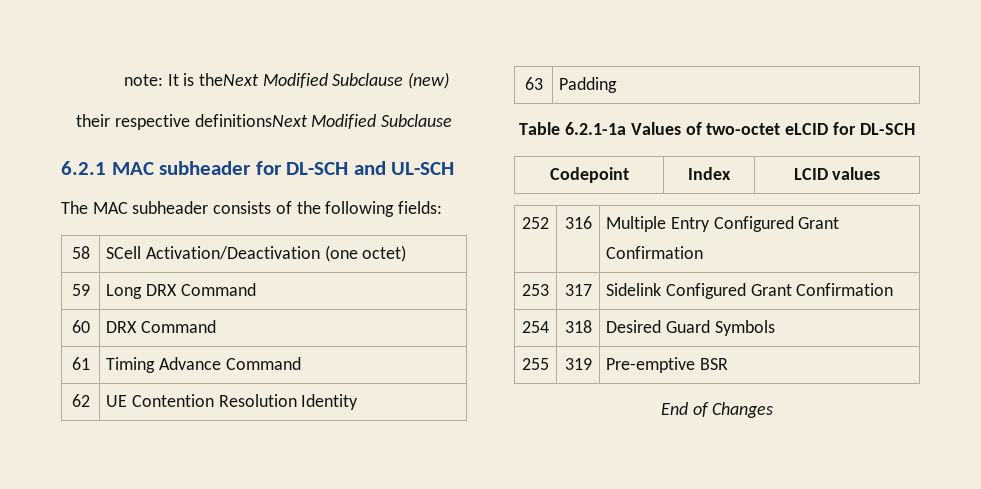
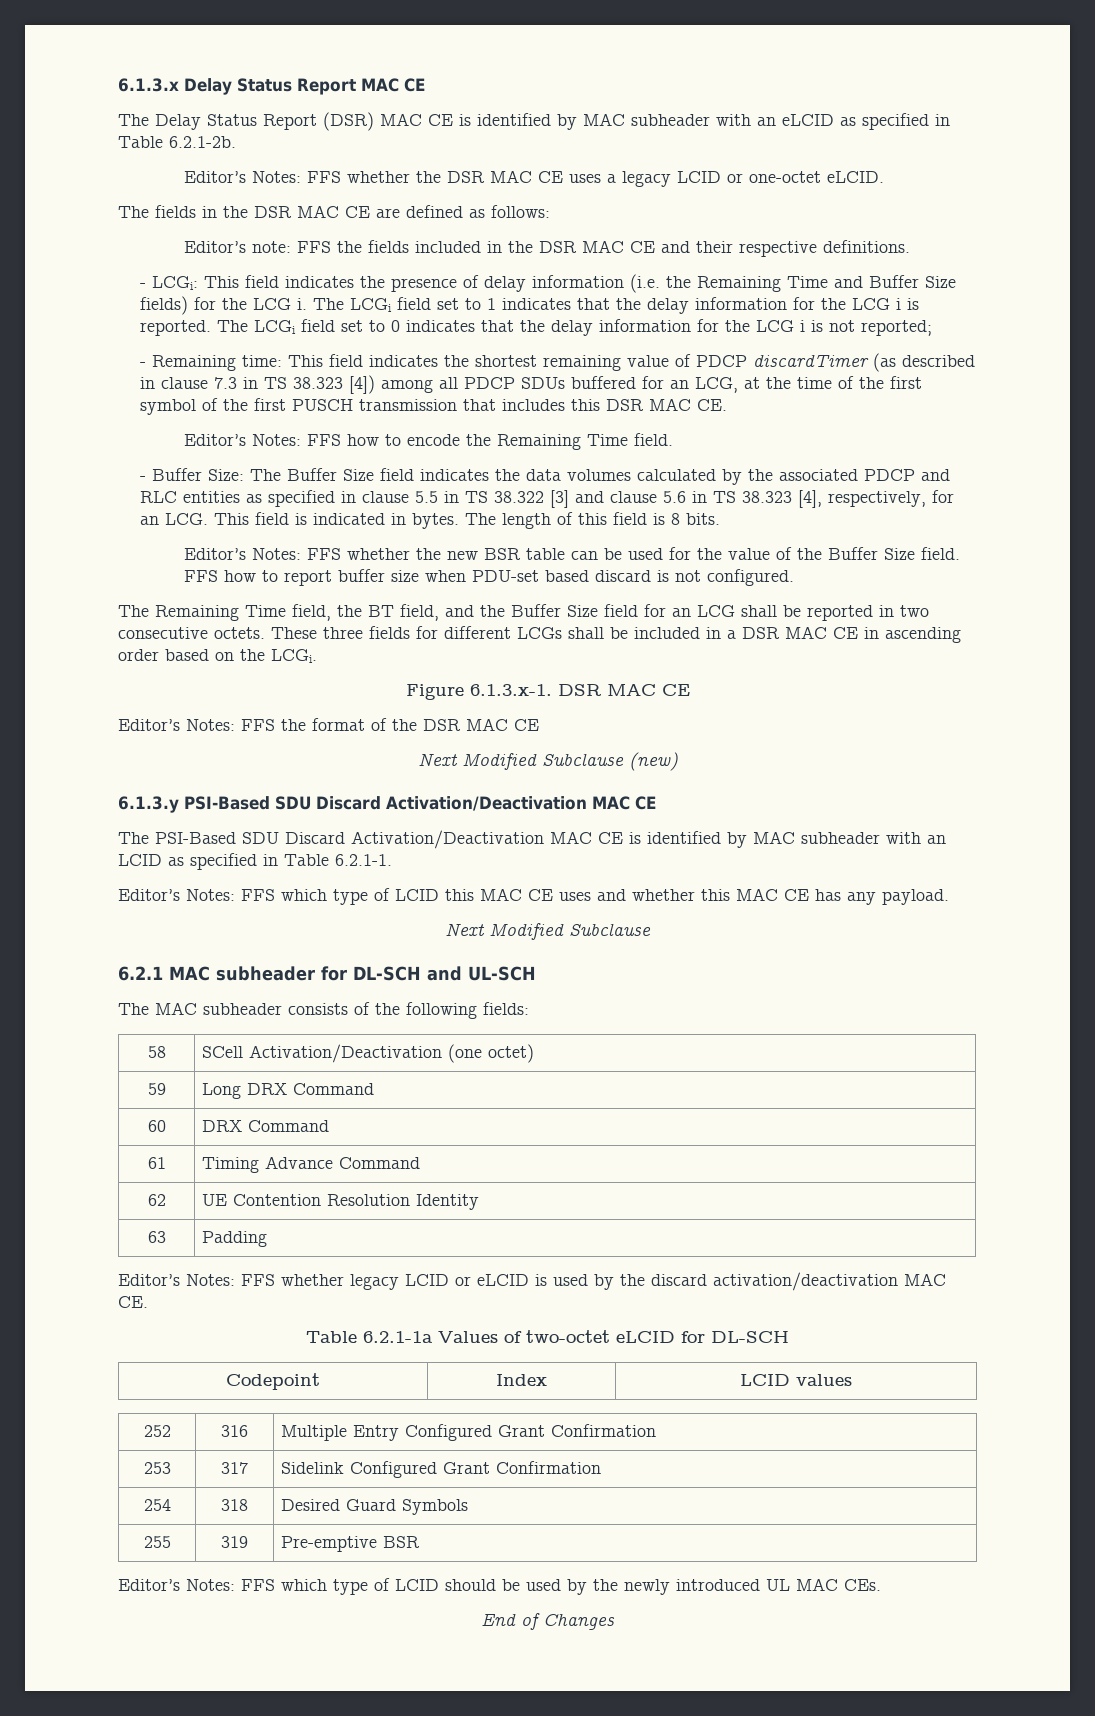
- note: It is theNext Modified Subclause (new)
- their respective definitionsNext Modified Subclause
+ 6.1.3.x Delay Status Report MAC CE
+ The Delay Status Report (DSR) MAC CE is identified by MAC subheader with an eLCID as specified in Table 6.2.1-2b.
+ Editor’s Notes: FFS whether the DSR MAC CE uses a legacy LCID or one-octet eLCID.
+ The fields in the DSR MAC CE are defined as follows:
+ Editor’s note: FFS the fields included in the DSR MAC CE and their respective definitions.
+ - LCGi: This field indicates the presence of delay information (i.e. the Remaining Time and Buffer Size fields) for the LCG i. The LCGi field set to 1 indicates that the delay information for the LCG i is reported. The LCGi field set to 0 indicates that the delay information for the LCG i is not reported;
+ - Remaining time: This field indicates the shortest remaining value of PDCP discardTimer (as described in clause 7.3 in TS 38.323 [4]) among all PDCP SDUs buffered for an LCG, at the time of the first symbol of the first PUSCH transmission that includes this DSR MAC CE.
+ Editor’s Notes: FFS how to encode the Remaining Time field.
+ - Buffer Size: The Buffer Size field indicates the data volumes calculated by the associated PDCP and RLC entities as specified in clause 5.5 in TS 38.322 [3] and clause 5.6 in TS 38.323 [4], respectively, for an LCG. This field is indicated in bytes. The length of this field is 8 bits.
+ Editor’s Notes: FFS whether the new BSR table can be used for the value of the Buffer Size field. FFS how to report buffer size when PDU-set based discard is not configured.
+ The Remaining Time field, the BT field, and the Buffer Size field for an LCG shall be reported in two consecutive octets. These three fields for different LCGs shall be included in a DSR MAC CE in ascending order based on the LCGi.
+ Figure 6.1.3.x-1. DSR MAC CE
+ Editor’s Notes: FFS the format of the DSR MAC CE
+ Next Modified Subclause (new)
+ 6.1.3.y PSI-Based SDU Discard Activation/Deactivation MAC CE
+ The PSI-Based SDU Discard Activation/Deactivation MAC CE is identified by MAC subheader with an LCID as specified in Table 6.2.1-1.
+ Editor’s Notes: FFS which type of LCID this MAC CE uses and whether this MAC CE has any payload.
+ Next Modified Subclause
+ Editor’s Notes: FFS whether legacy LCID or eLCID is used by the discard activation/deactivation MAC CE.
+ Editor’s Notes: FFS which type of LCID should be used by the newly introduced UL MAC CEs.

